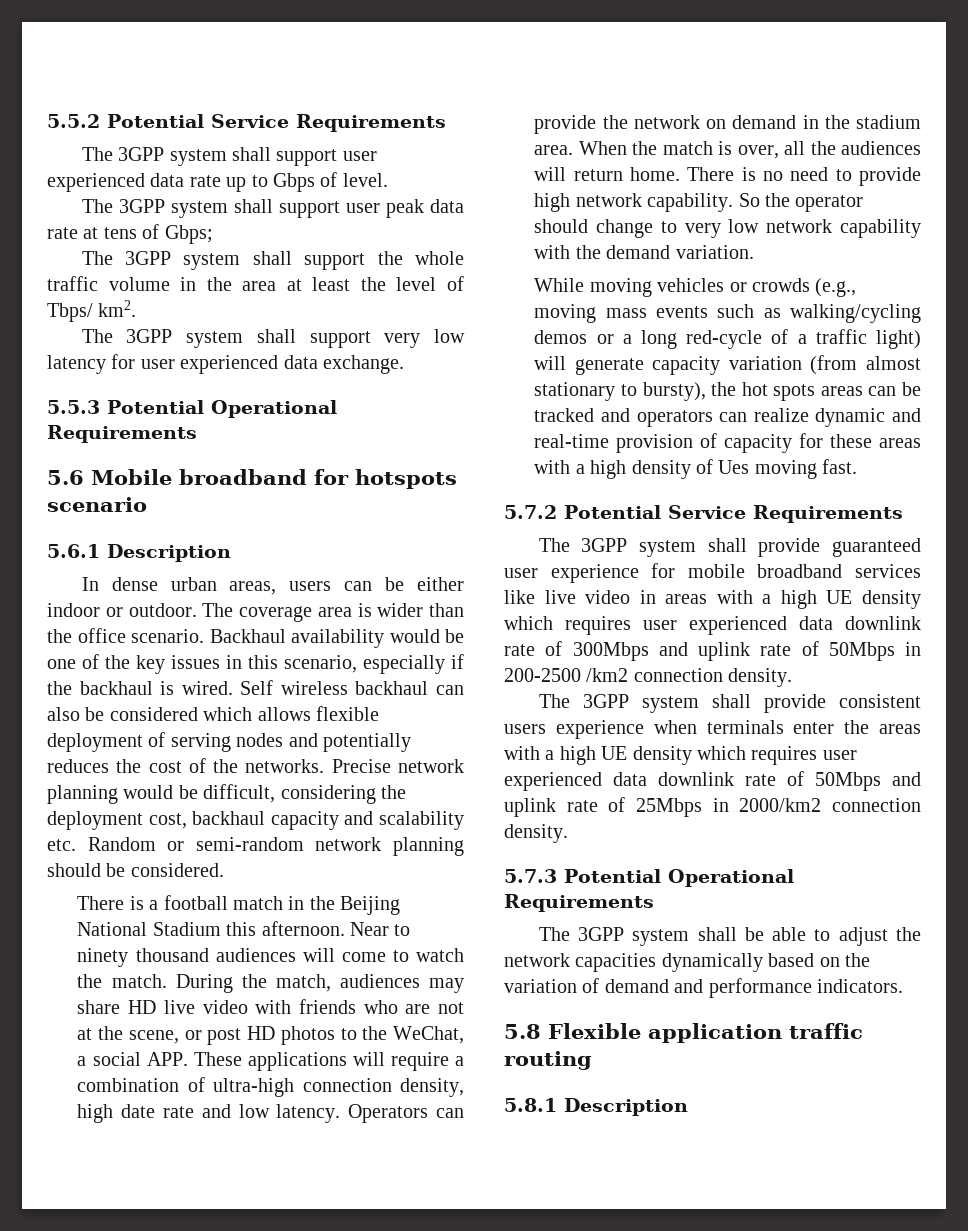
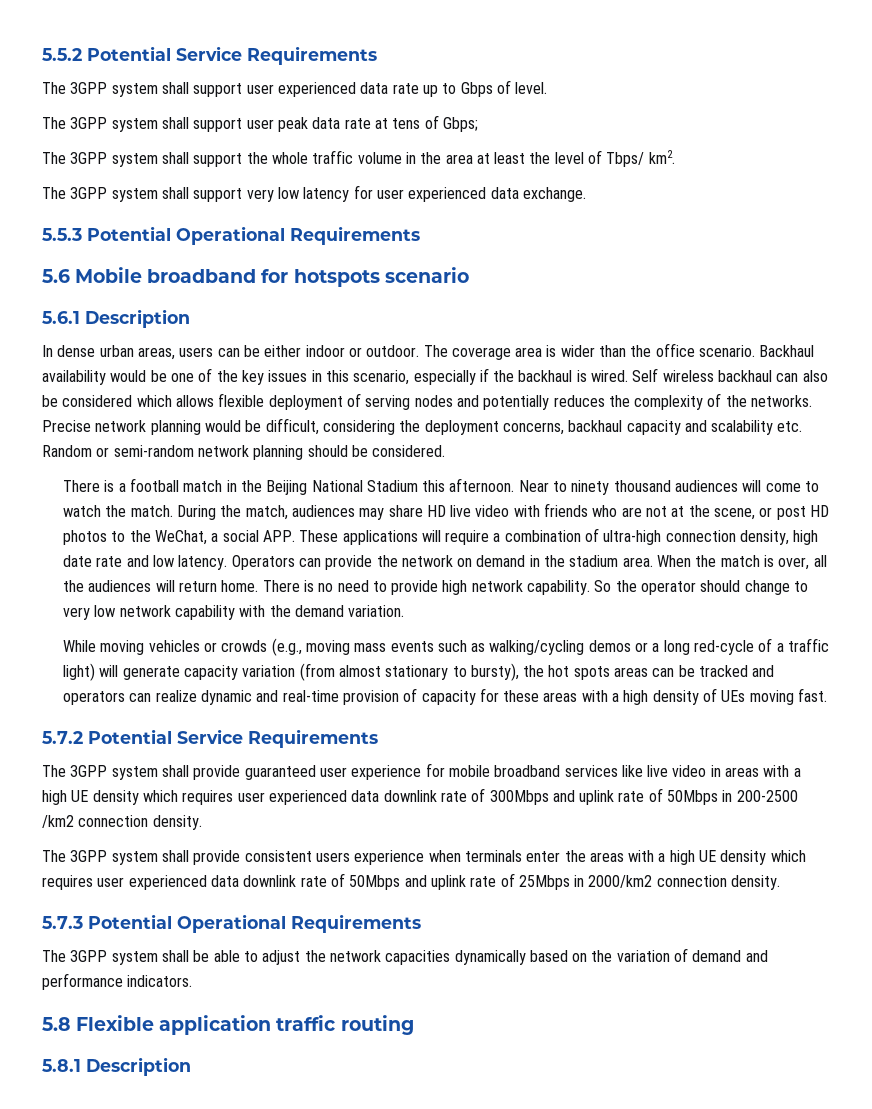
- Self wireless backhaul can also be considered which allows flexible deployment of serving nodes and potentially reduces the cost of the networks.
+ Self wireless backhaul can also be considered which allows flexible deployment of serving nodes and potentially reduces the complexity of the networks.
- Precise network planning would be difficult, considering the deployment cost, backhaul capacity and scalability etc. Random or semi-random network planning should be considered.
+ Precise network planning would be difficult, considering the deployment concerns, backhaul capacity and scalability etc. Random or semi-random network planning should be considered.
- While moving vehicles or crowds (e.g., moving mass events such as walking/cycling demos or a long red-cycle of a traffic light) will generate capacity variation (from almost stationary to bursty), the hot spots areas can be tracked and operators can realize dynamic and real-time provision of capacity for these areas with a high density of Ues moving fast.
+ While moving vehicles or crowds (e.g., moving mass events such as walking/cycling demos or a long red-cycle of a traffic light) will generate capacity variation (from almost stationary to bursty), the hot spots areas can be tracked and operators can realize dynamic and real-time provision of capacity for these areas with a high density of UEs moving fast.

